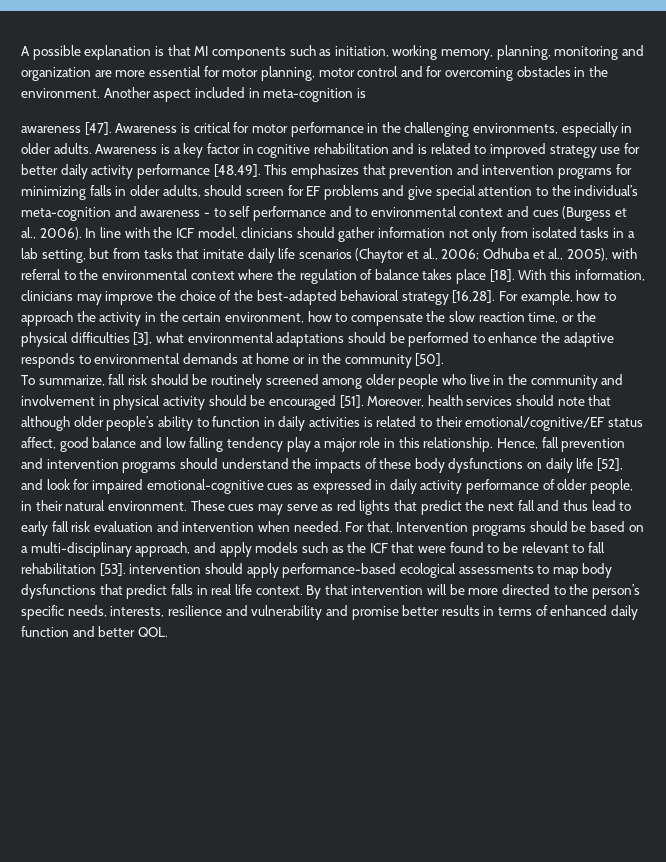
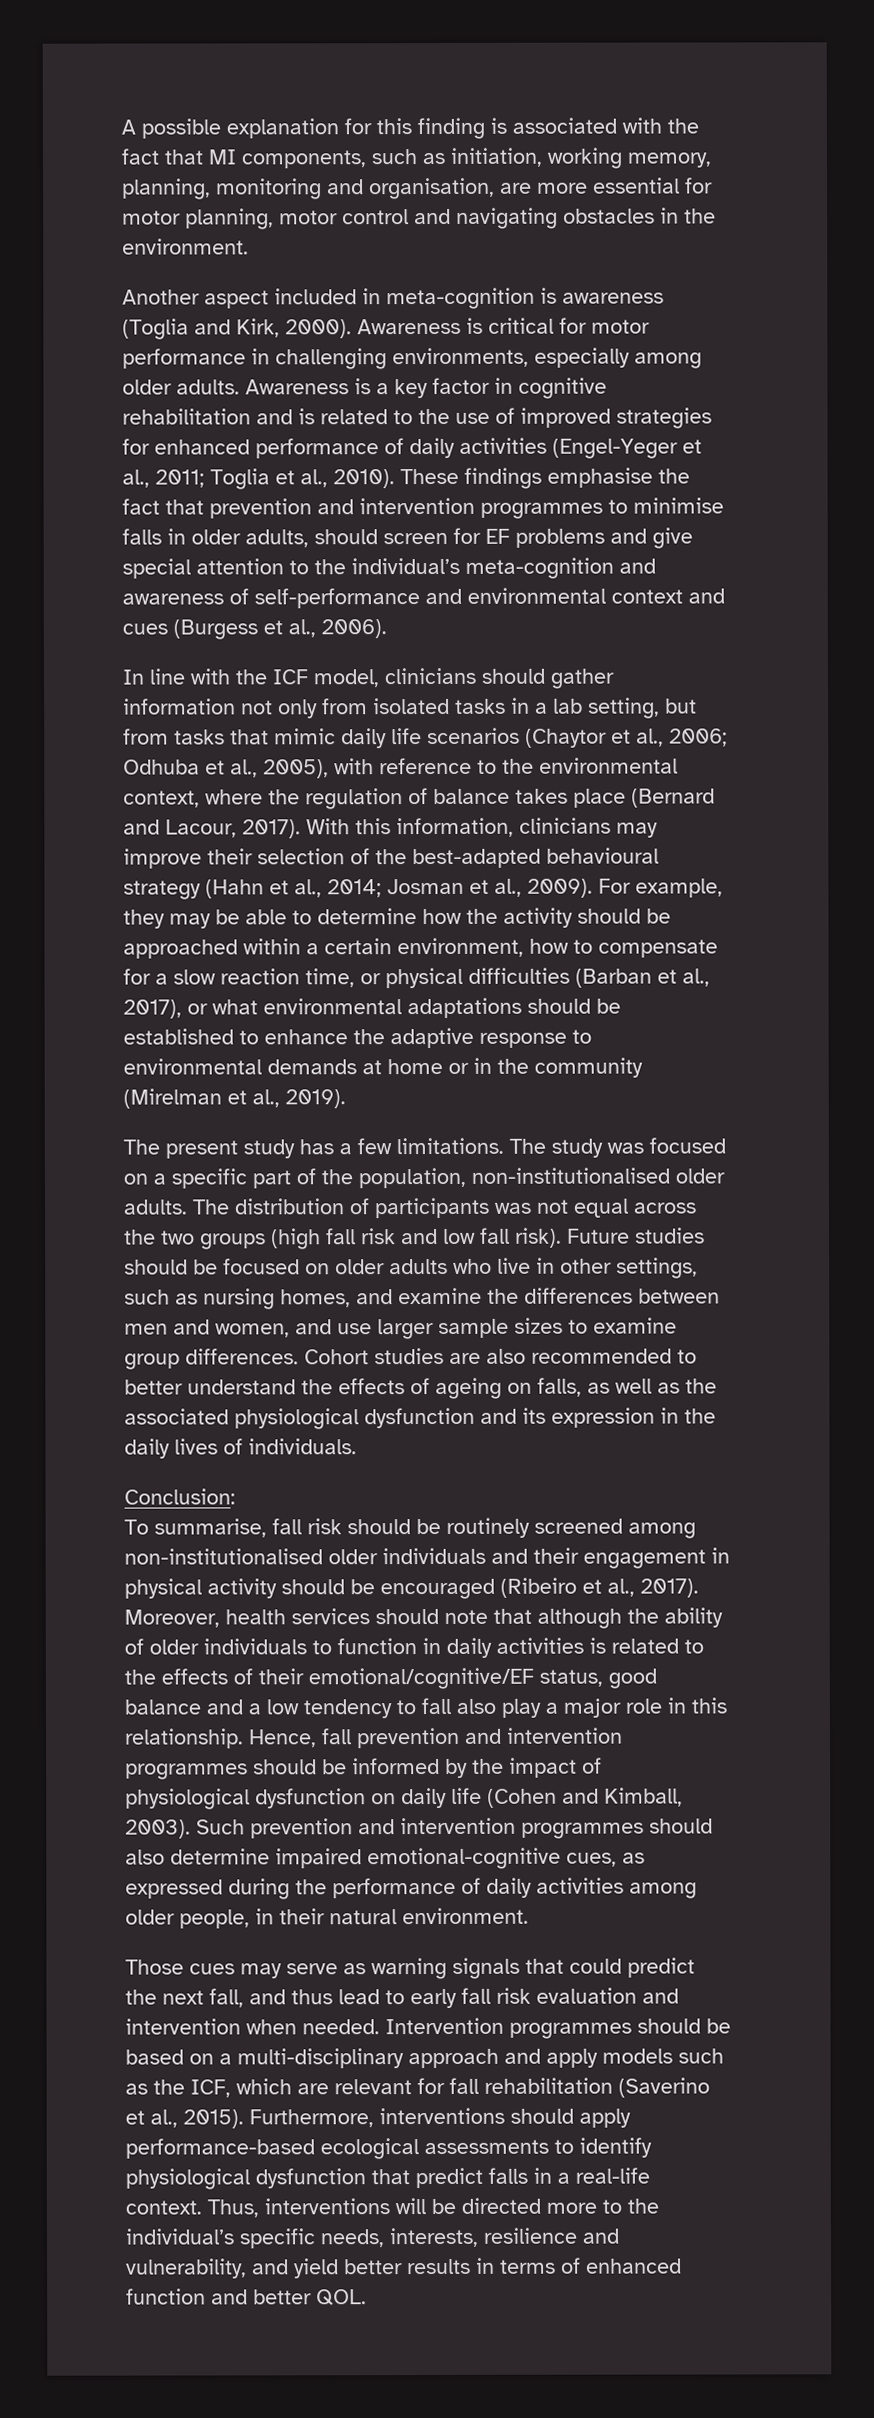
- A possible explanation is that MI components such as initiation, working memory, planning, monitoring and organization are more essential for motor planning, motor control and for overcoming obstacles in the environment. Another aspect included in meta-cognition is
- awareness [47].
+ A possible explanation for this finding is associated with the fact that MI components, such as initiation, working memory, planning, monitoring and organisation, are more essential for motor planning, motor control and navigating obstacles in the environment.
+ Another aspect included in meta-cognition is awareness (Toglia and Kirk, 2000).
- Awareness is critical for motor performance in the challenging environments, especially in older adults.
+ Awareness is critical for motor performance in challenging environments, especially among older adults.
- Awareness is a key factor in cognitive rehabilitation and is related to improved strategy use for better daily activity performance [48,49]. This emphasizes that prevention and intervention programs for minimizing falls in older adults, should screen for EF problems and give special attention to the individual’s meta-cognition and awareness - to self performance and to environmental context and cues (Burgess et al., 2006). In line with the ICF model, clinicians should gather information not only from isolated tasks in a lab setting, but from tasks that imitate daily life scenarios (Chaytor et al., 2006;
+ Awareness is a key factor in cognitive rehabilitation and is related to the use of improved strategies for enhanced performance of daily activities (Engel-Yeger et al., 2011; Toglia et al., 2010). These findings emphasise the fact that prevention and intervention programmes to minimise falls in older adults, should screen for EF problems and give special attention to the individual’s meta-cognition and awareness of self-performance and environmental context and cues (Burgess et al., 2006).
+ In line with the ICF model, clinicians should gather information not only from isolated tasks in a lab setting, but from tasks that mimic daily life scenarios (Chaytor et al., 2006;
- Odhuba et al., 2005), with referral to the environmental context where the regulation of balance takes place [18].
+ Odhuba et al., 2005), with reference to the environmental context, where the regulation of balance takes place (Bernard and Lacour, 2017).
- With this information, clinicians may improve the choice of the best-adapted behavioral strategy [16,28]. For example, how to approach the activity in the certain environment, how to compensate the slow reaction time, or the physical difficulties [3], what environmental adaptations should be performed to enhance the adaptive responds to environmental demands at home or in the community [50].
+ With this information, clinicians may improve their selection of the best-adapted behavioural strategy (Hahn et al., 2014; Josman et al., 2009). For example, they may be able to determine how the activity should be approached within a certain environment, how to compensate for a slow reaction time, or physical difficulties (Barban et al., 2017), or what environmental adaptations should be established to enhance the adaptive response to environmental demands at home or in the community (Mirelman et al., 2019).
+ The present study has a few limitations. The study was focused on a specific part of the population, non-institutionalised older adults. The distribution of participants was not equal across the two groups (high fall risk and low fall risk). Future studies should be focused on older adults who live in other settings, such as nursing homes, and examine the differences between men and women, and use larger sample sizes to examine group differences. Cohort studies are also recommended to better understand the effects of ageing on falls, as well as the associated physiological dysfunction and its expression in the daily lives of individuals.
+ Conclusion:
- To summarize, fall risk should be routinely screened among older people who live in the community and involvement in physical activity should be encouraged [51].
+ To summarise, fall risk should be routinely screened among non-institutionalised older individuals and their engagement in physical activity should be encouraged (Ribeiro et al., 2017).
- Moreover, health services should note that although older people’s ability to function in daily activities is related to their emotional/cognitive/EF status affect, good balance and low falling tendency play a major role in this relationship.
+ Moreover, health services should note that although the ability of older individuals to function in daily activities is related to the effects of their emotional/cognitive/EF status, good balance and a low tendency to fall also play a major role in this relationship.
- Hence, fall prevention and intervention programs should understand the impacts of these body dysfunctions on daily life [52], and look for impaired emotional-cognitive cues as expressed in daily activity performance of older people, in their natural environment. These cues may serve as red lights that predict the next fall and thus lead to early fall risk evaluation and intervention when needed.
+ Hence, fall prevention and intervention programmes should be informed by the impact of physiological dysfunction on daily life (Cohen and Kimball, 2003). Such prevention and intervention programmes should also determine impaired emotional-cognitive cues, as expressed during the performance of daily activities among older people, in their natural environment.
+ Those cues may serve as warning signals that could predict the next fall, and thus lead to early fall risk evaluation and intervention when needed.
- For that, Intervention programs should be based on a multi-disciplinary approach, and apply models such as the ICF that were found to be relevant to fall rehabilitation [53]. intervention should apply performance-based ecological assessments to map body dysfunctions that predict falls in real life context. By that intervention will be more directed to the person’s specific needs, interests, resilience and vulnerability and promise better results in terms of enhanced daily function and better QOL.
+ Intervention programmes should be based on a multi-disciplinary approach and apply models such as the ICF, which are relevant for fall rehabilitation (Saverino et al., 2015). Furthermore, interventions should apply performance-based ecological assessments to identify physiological dysfunction that predict falls in a real-life context. Thus, interventions will be directed more to the individual’s specific needs, interests, resilience and vulnerability, and yield better results in terms of enhanced function and better QOL.

